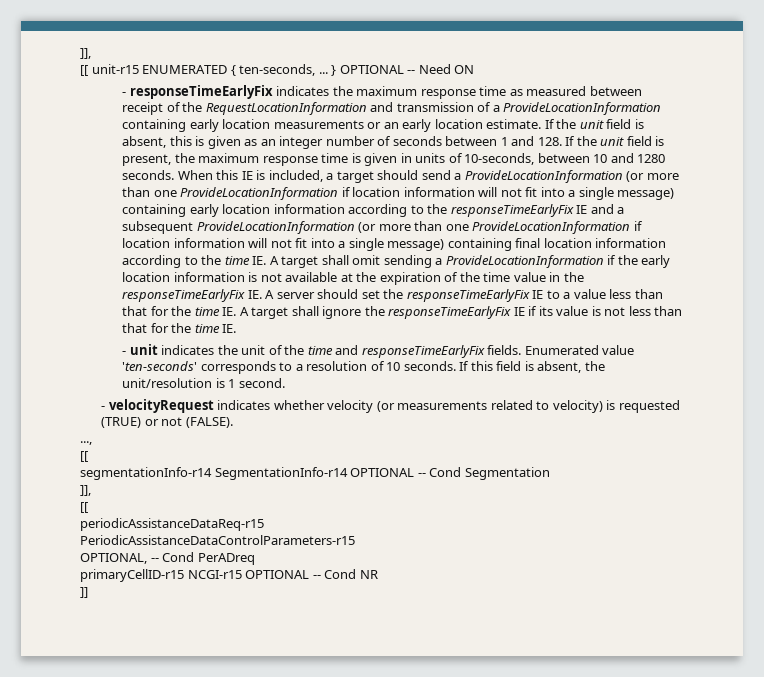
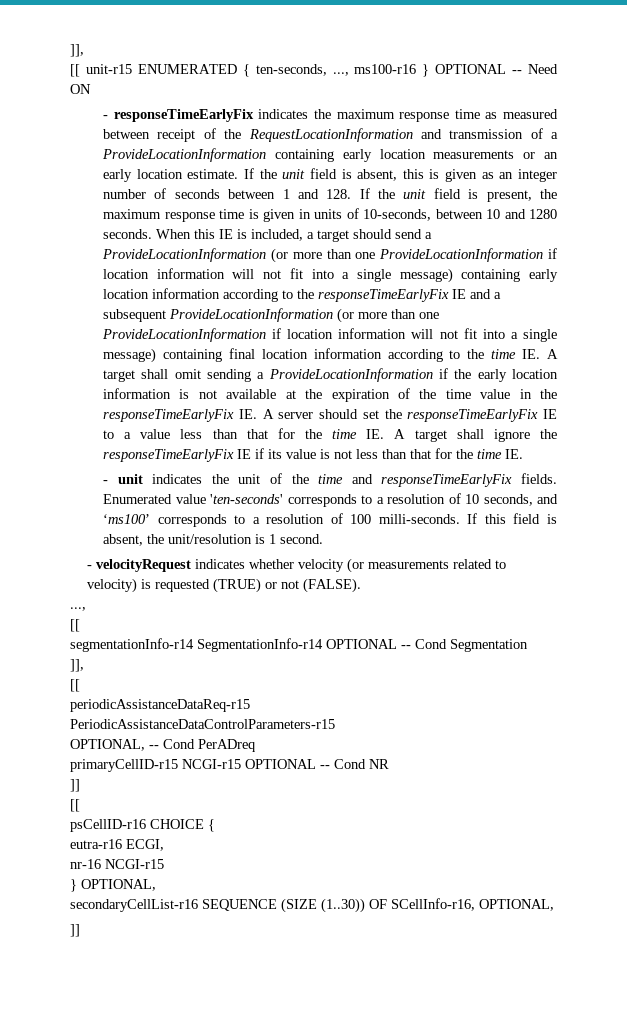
- [[ unit-r15 ENUMERATED { ten-seconds, ... } OPTIONAL -- Need ON
+ [[ unit-r15 ENUMERATED { ten-seconds, ..., ms100-r16 } OPTIONAL -- Need ON
- Enumerated value 'ten-seconds' corresponds to a resolution of 10 seconds.
+ Enumerated value 'ten-seconds' corresponds to a resolution of 10 seconds, and ‘ms100’ corresponds to a resolution of 100 milli-seconds.
  primaryCellID-r15 NCGI-r15 OPTIONAL -- Cond NR
+ ]]
+ [[
+ psCellID-r16 CHOICE {
+ eutra-r16 ECGI,
+ nr-16 NCGI-r15
+ } OPTIONAL,
+ secondaryCellList-r16 SEQUENCE (SIZE (1..30)) OF SCellInfo-r16, OPTIONAL,

